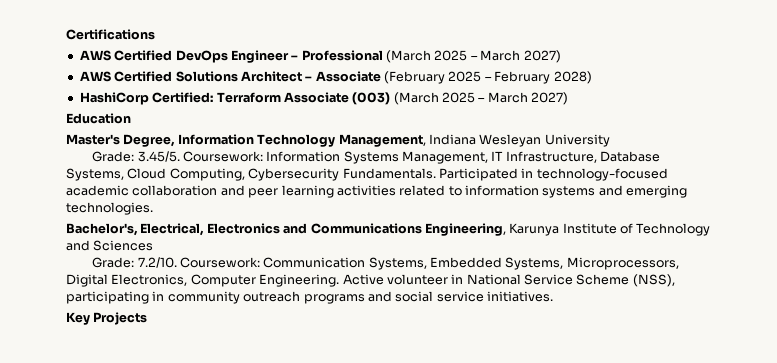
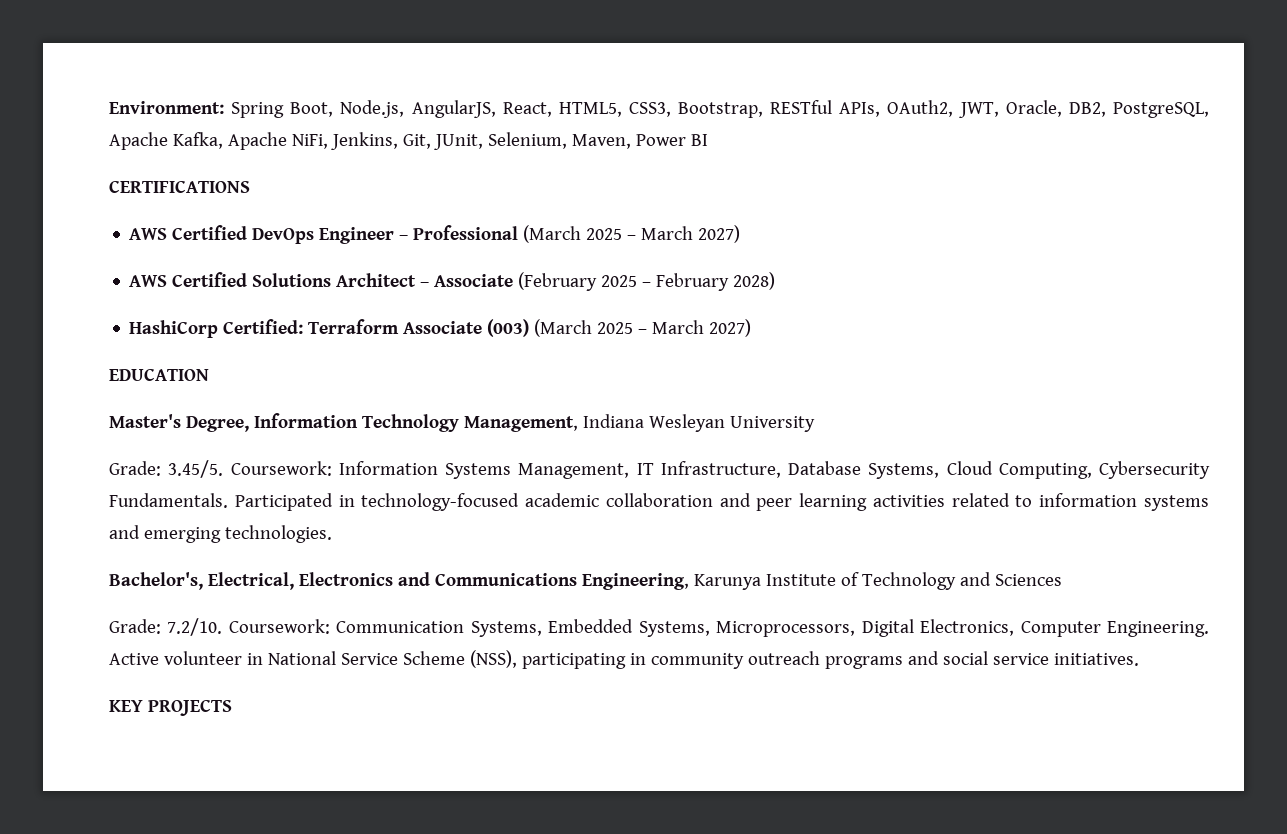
- Certifications
+ Environment: Spring Boot, Node.js, AngularJS, React, HTML5, CSS3, Bootstrap, RESTful APIs, OAuth2, JWT, Oracle, DB2, PostgreSQL, Apache Kafka, Apache NiFi, Jenkins, Git, JUnit, Selenium, Maven, Power BI
+ CERTIFICATIONS
- Education
+ EDUCATION
- Key Projects
+ KEY PROJECTS

